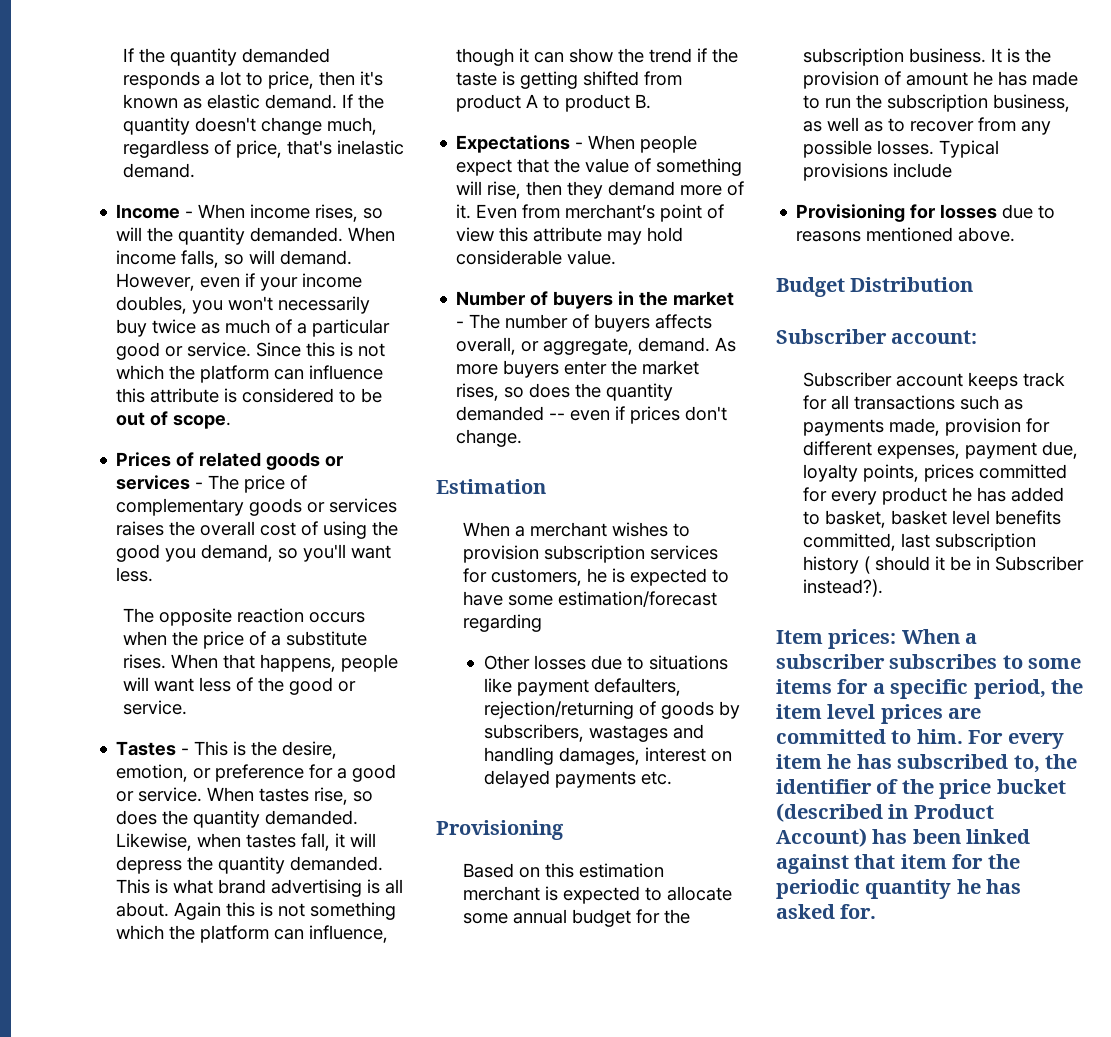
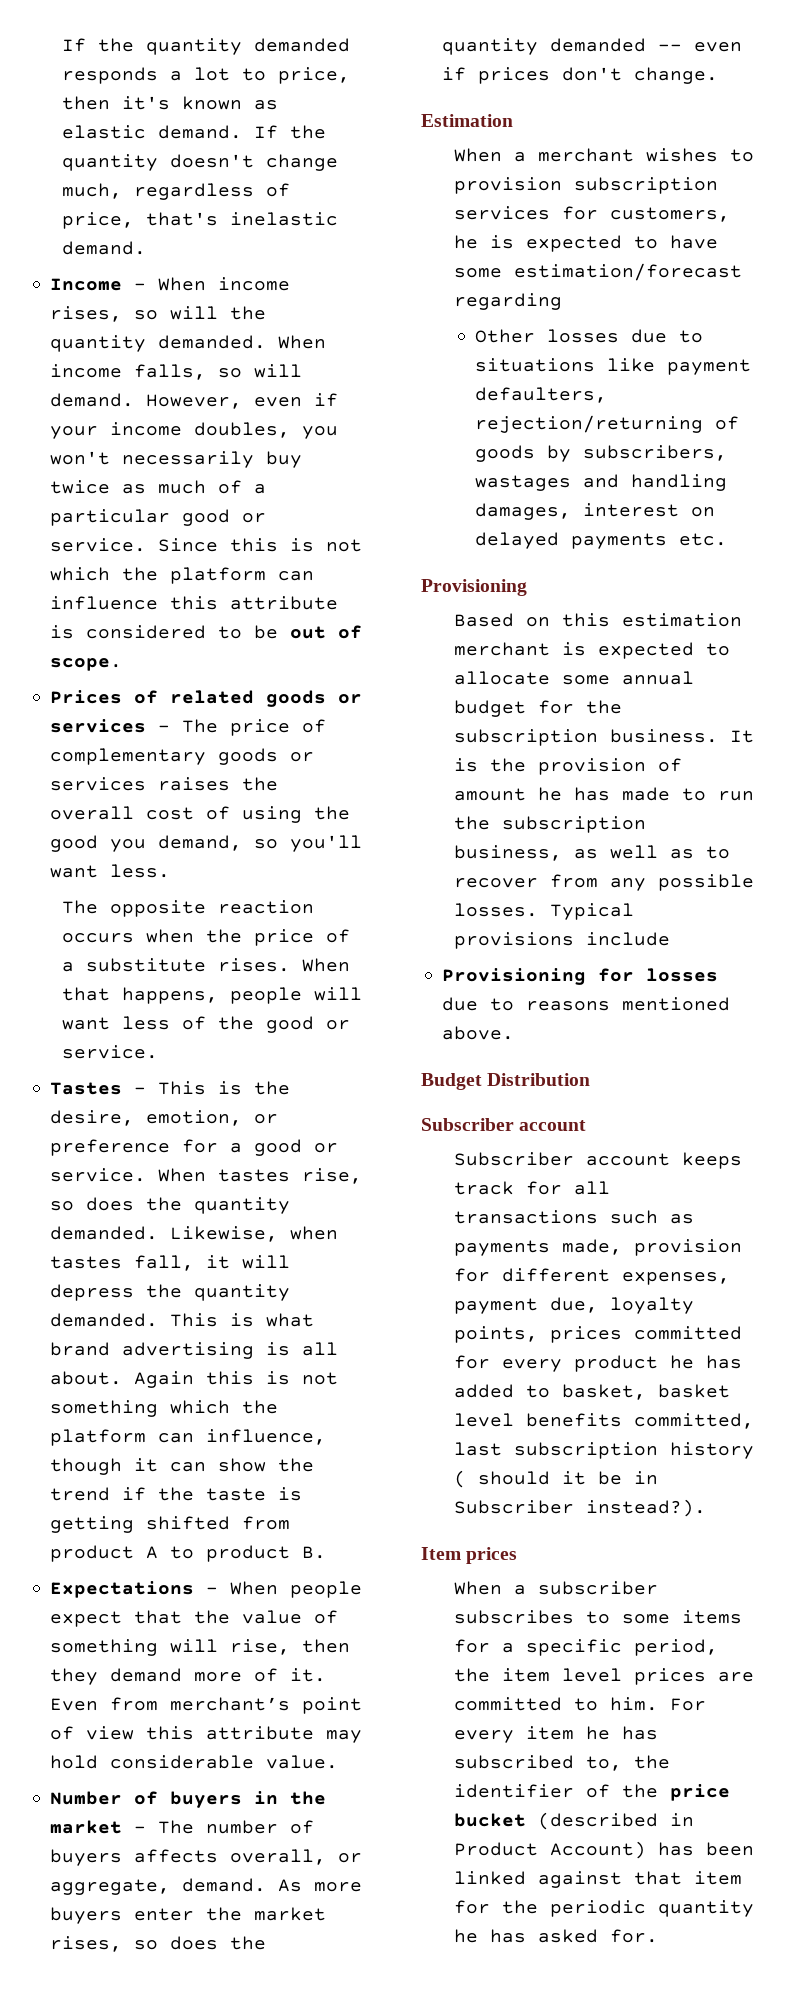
  Budget Distribution
- Subscriber account:
+ Subscriber account
- Item prices: When a subscriber subscribes to some items for a specific period, the item level prices are committed to him.
+ Item prices
+ When a subscriber subscribes to some items for a specific period, the item level prices are committed to him.

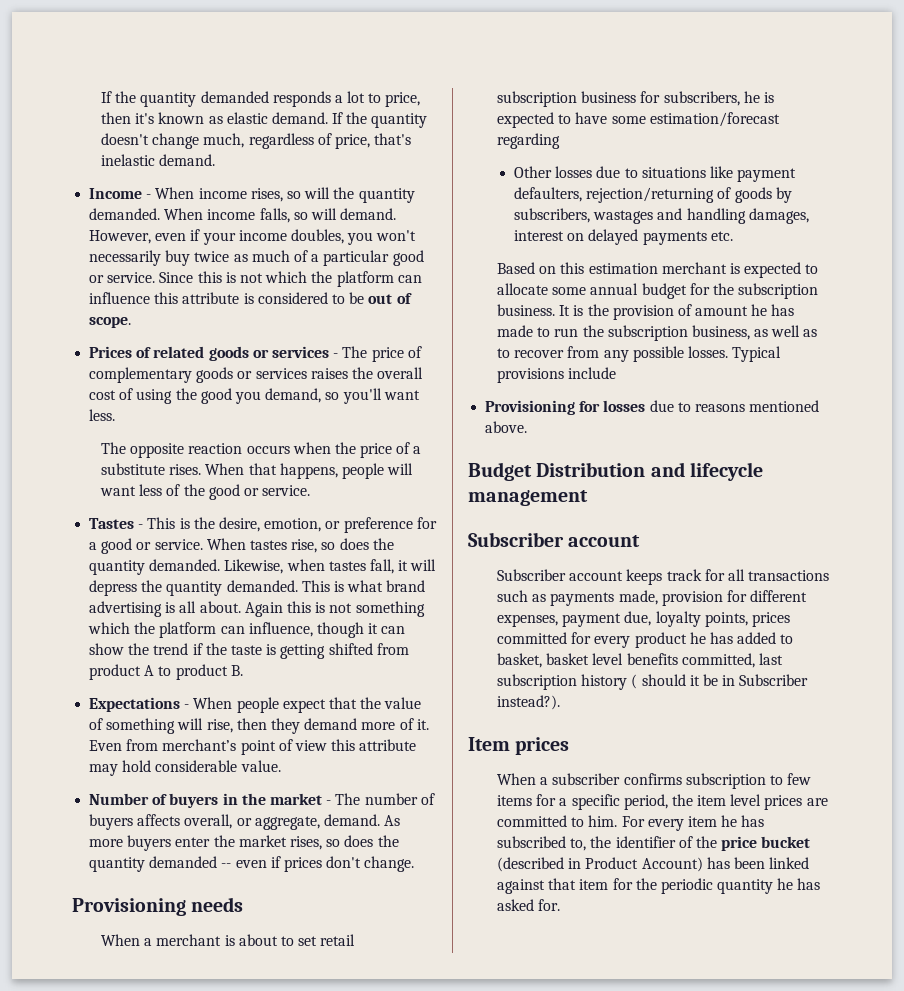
- Estimation
+ Provisioning needs
- When a merchant wishes to provision subscription services for customers, he is expected to have some estimation/forecast regarding
+ When a merchant is about to set retail subscription business for subscribers, he is expected to have some estimation/forecast regarding
  Other losses due to situations like payment defaulters, rejection/returning of goods by subscribers, wastages and handling damages, interest on delayed payments etc.
- Provisioning
- Budget Distribution
+ Budget Distribution and lifecycle management
- When a subscriber subscribes to some items for a specific period, the item level prices are committed to him.
+ When a subscriber confirms subscription to few items for a specific period, the item level prices are committed to him.

